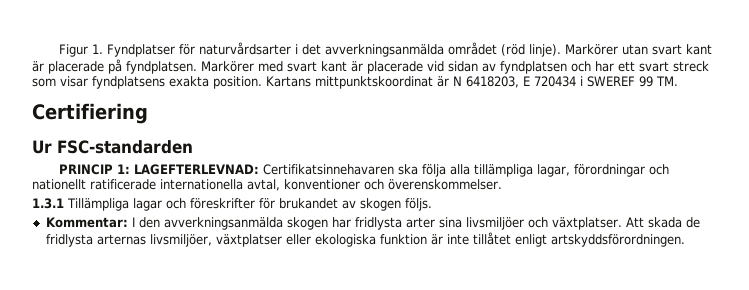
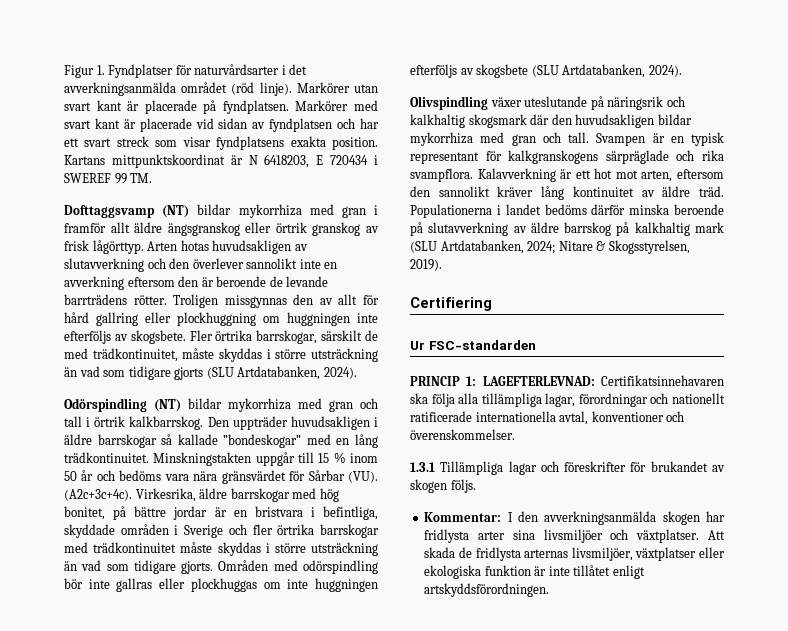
+ Dofttaggsvamp (NT) bildar mykorrhiza med gran i framför allt äldre ängsgranskog eller örtrik granskog av frisk lågörttyp. Arten hotas huvudsakligen av slutavverkning och den överlever sannolikt inte en avverkning eftersom den är beroende de levande barrträdens rötter. Troligen missgynnas den av allt för hård gallring eller plockhuggning om huggningen inte efterföljs av skogsbete. Fler örtrika barrskogar, särskilt de med trädkontinuitet, måste skyddas i större utsträckning än vad som tidigare gjorts (SLU Artdatabanken, 2024).
+ Odörspindling (NT) bildar mykorrhiza med gran och tall i örtrik kalkbarrskog. Den uppträder huvudsakligen i äldre barrskogar så kallade ”bondeskogar” med en lång trädkontinuitet. Minskningstakten uppgår till 15 % inom 50 år och bedöms vara nära gränsvärdet för Sårbar (VU). (A2c+3c+4c). Virkesrika, äldre barrskogar med hög bonitet, på bättre jordar är en bristvara i befintliga, skyddade områden i Sverige och fler örtrika barrskogar med trädkontinuitet måste skyddas i större utsträckning än vad som tidigare gjorts. Områden med odörspindling bör inte gallras eller plockhuggas om inte huggningen efterföljs av skogsbete (SLU Artdatabanken, 2024).
+ Olivspindling växer uteslutande på näringsrik och kalkhaltig skogsmark där den huvudsakligen bildar mykorrhiza med gran och tall. Svampen är en typisk representant för kalkgranskogens särpräglade och rika svampflora. Kalavverkning är ett hot mot arten, eftersom den sannolikt kräver lång kontinuitet av äldre träd. Populationerna i landet bedöms därför minska beroende på slutavverkning av äldre barrskog på kalkhaltig mark (SLU Artdatabanken, 2024; Nitare & Skogsstyrelsen, 2019).

